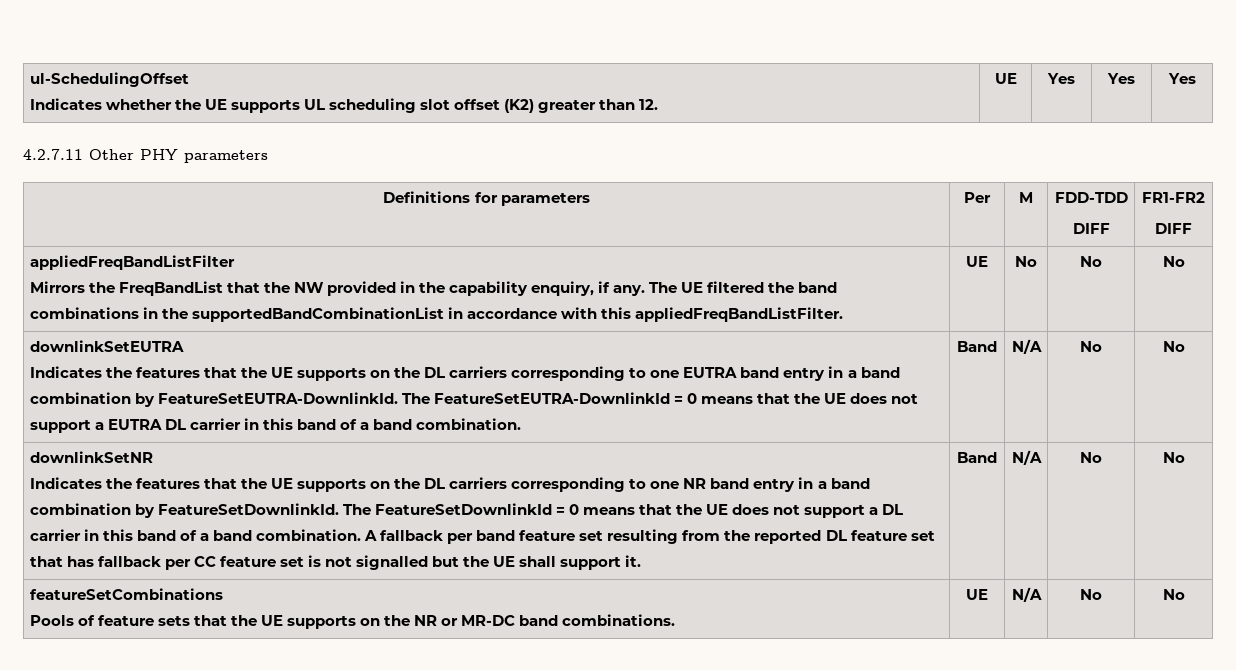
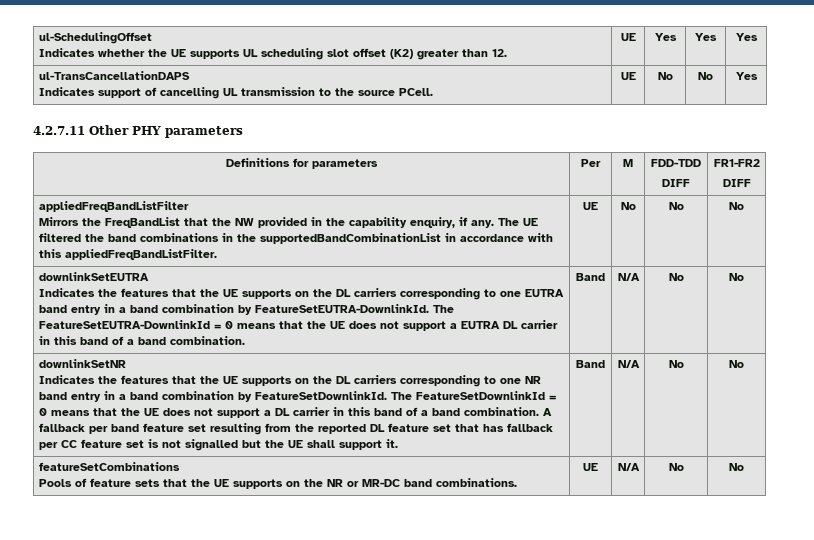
+ ul-TransCancellationDAPS
+ Indicates support of cancelling UL transmission to the source PCell. | UE | No | No | Yes

